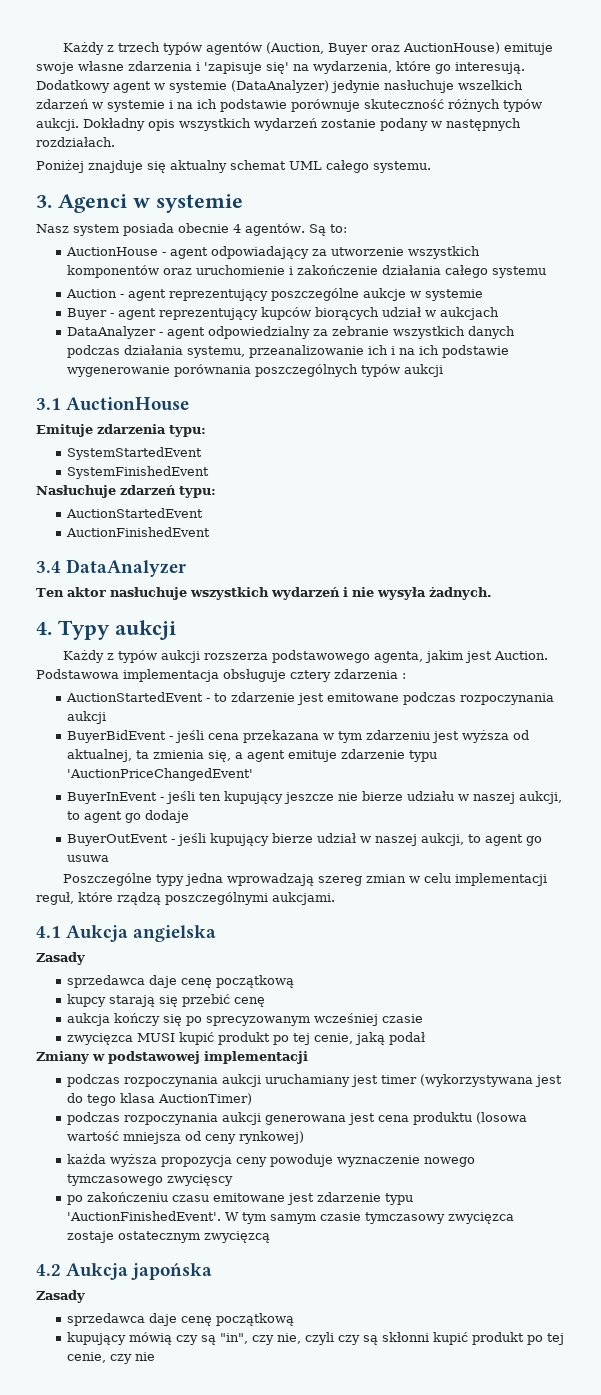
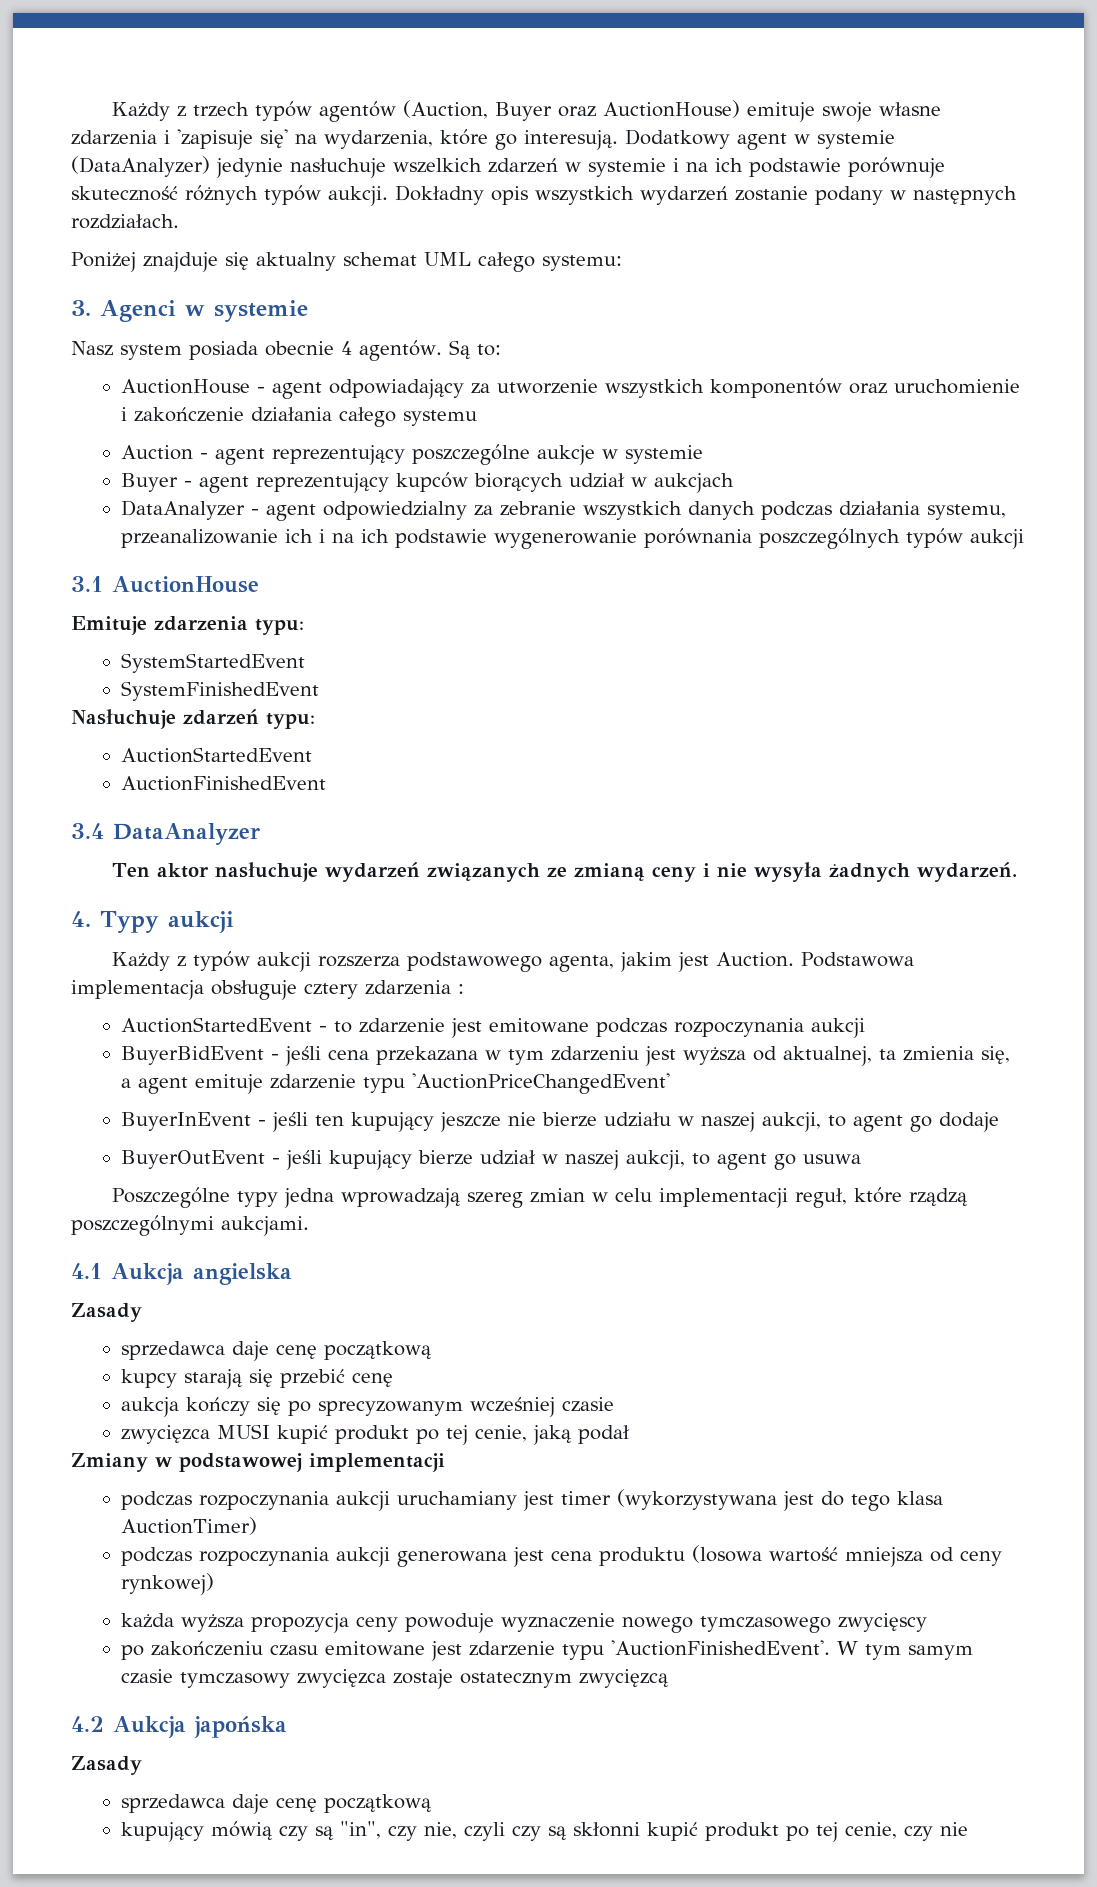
- Poniżej znajduje się aktualny schemat UML całego systemu.
+ Poniżej znajduje się aktualny schemat UML całego systemu:
- Ten aktor nasłuchuje wszystkich wydarzeń i nie wysyła żadnych.
+ Ten aktor nasłuchuje wydarzeń związanych ze zmianą ceny i nie wysyła żadnych wydarzeń.

